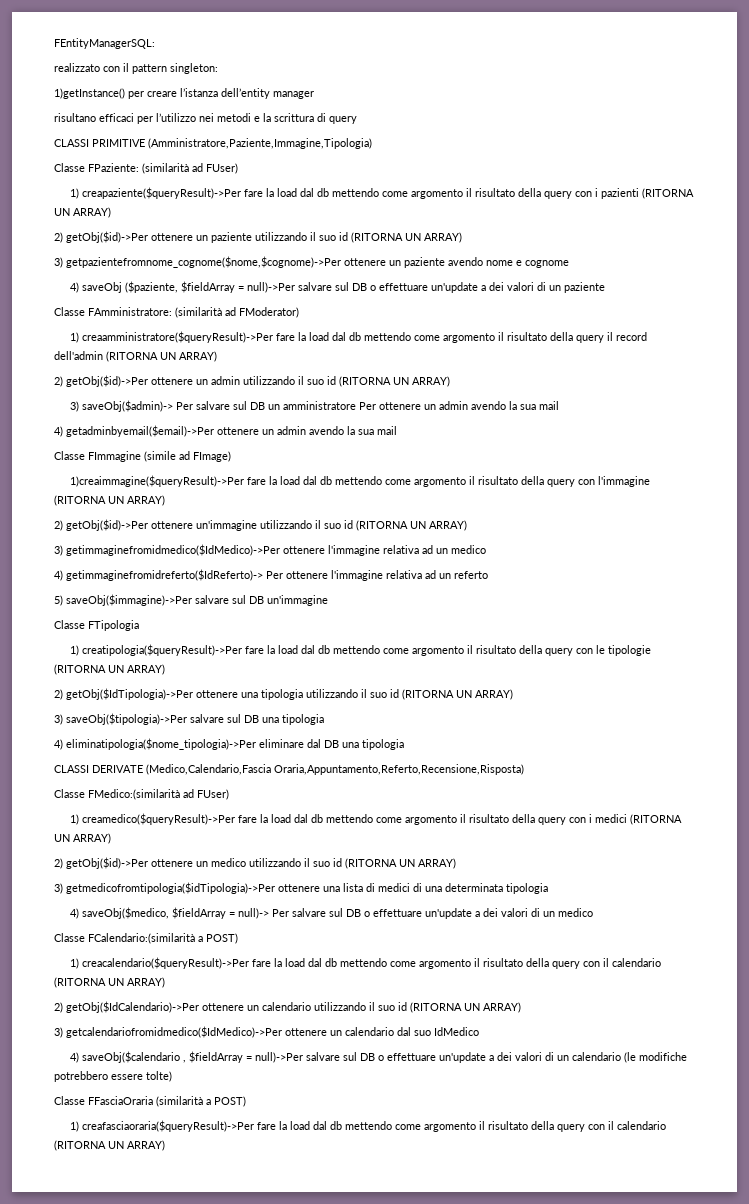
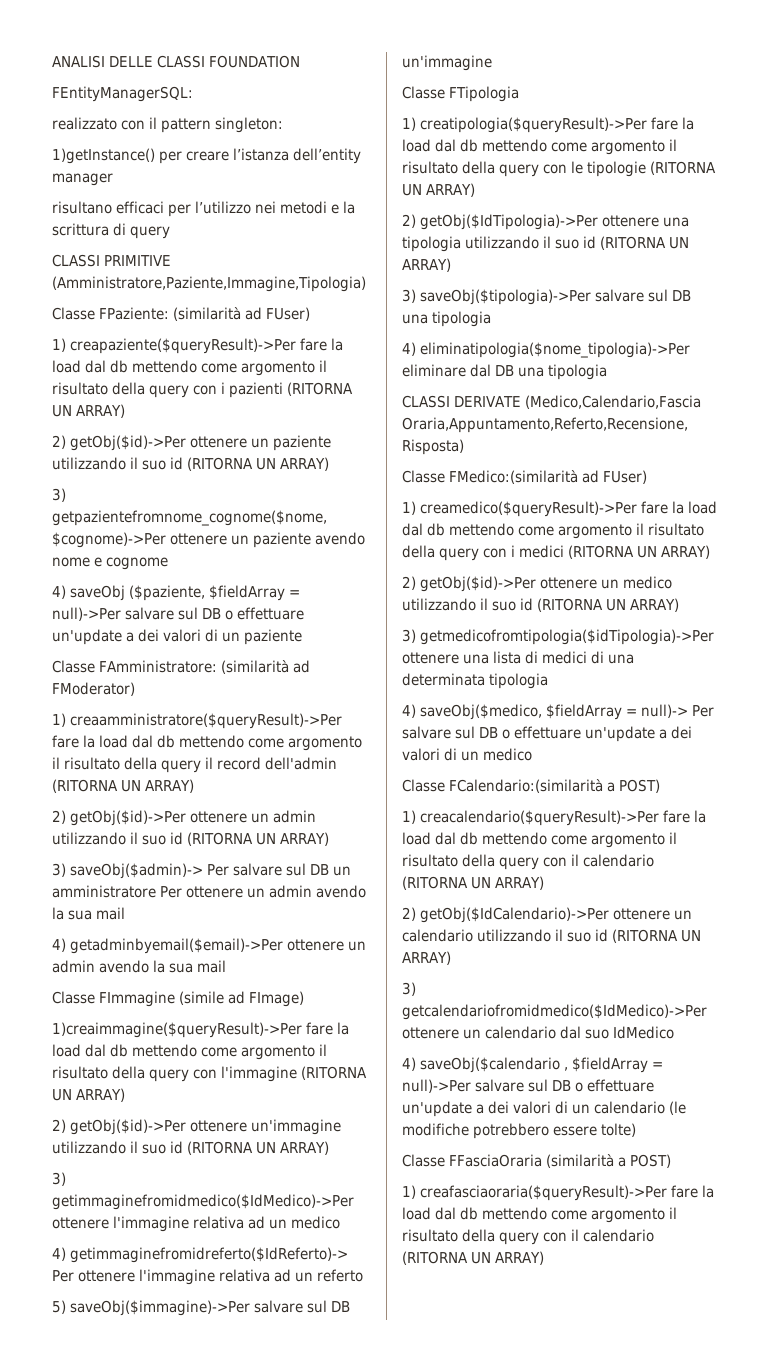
+ ANALISI DELLE CLASSI FOUNDATION

